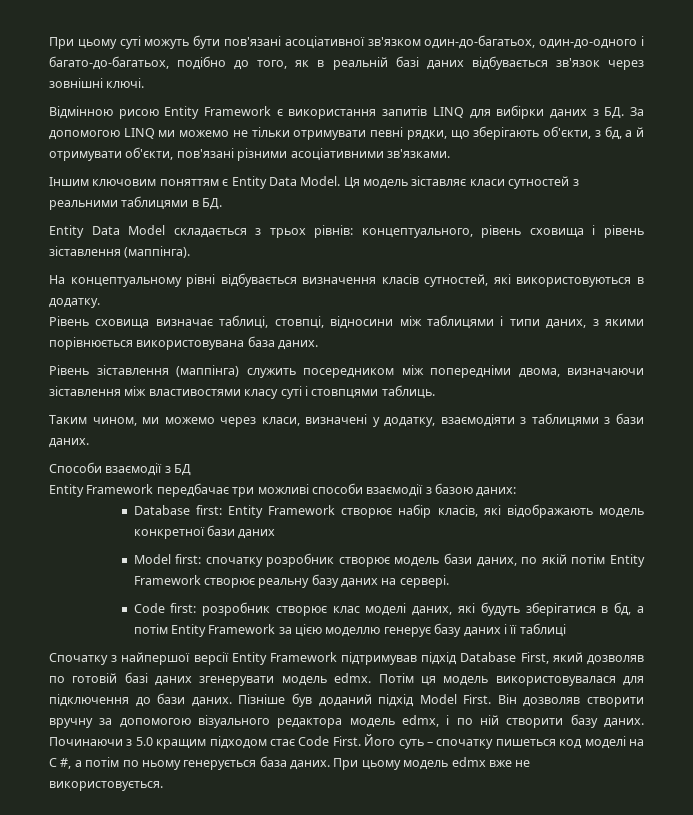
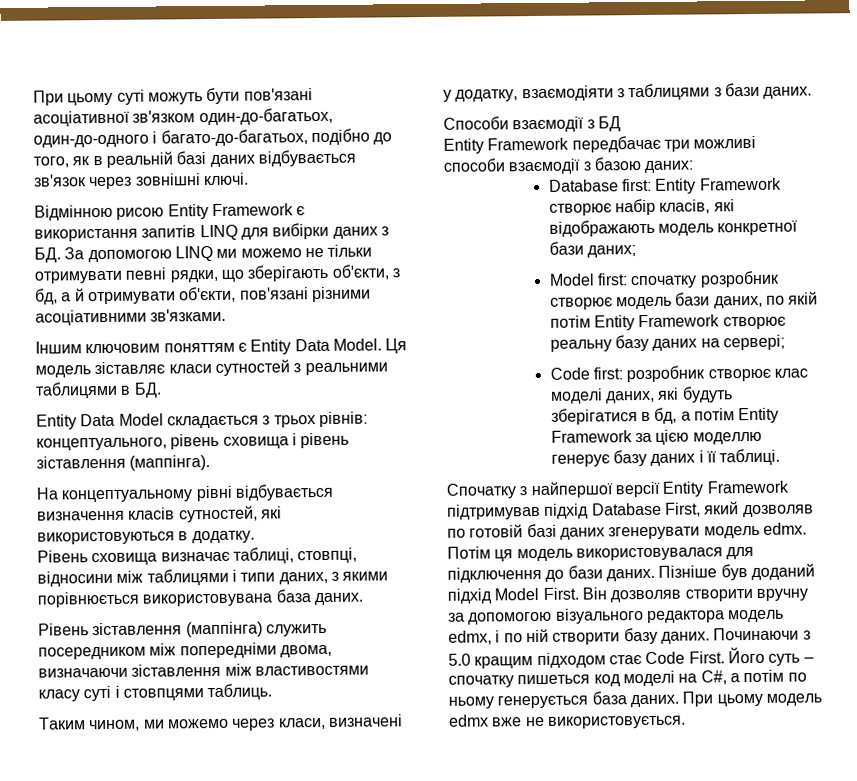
- Database first: Entity Framework створює набір класів, які відображають модель конкретної бази даних
+ Database first: Entity Framework створює набір класів, які відображають модель конкретної бази даних;
- Model first: спочатку розробник створює модель бази даних, по якій потім Entity Framework створює реальну базу даних на сервері.
+ Model first: спочатку розробник створює модель бази даних, по якій потім Entity Framework створює реальну базу даних на сервері;
- Code first: розробник створює клас моделі даних, які будуть зберігатися в бд, а потім Entity Framework за цією моделлю генерує базу даних і її таблиці
+ Code first: розробник створює клас моделі даних, які будуть зберігатися в бд, а потім Entity Framework за цією моделлю генерує базу даних і її таблиці.
- Його суть – спочатку пишеться код моделі на C #, а потім по ньому генерується база даних.
+ Його суть – спочатку пишеться код моделі на C#, а потім по ньому генерується база даних.

